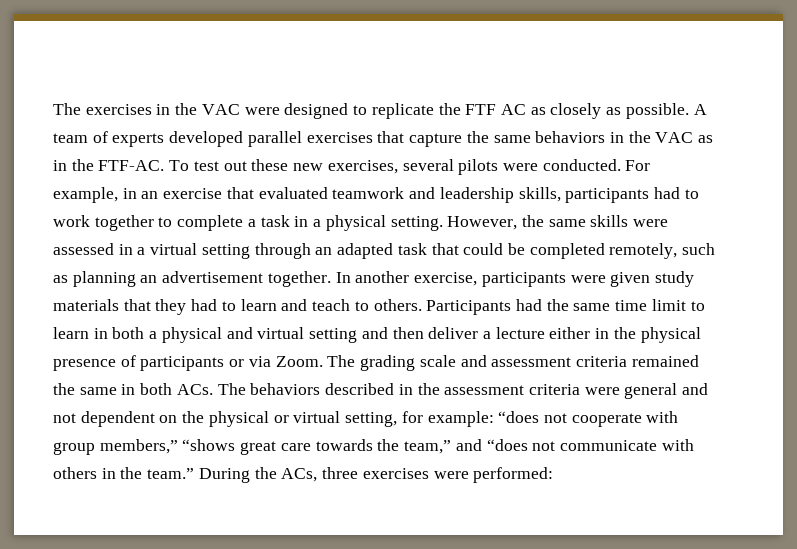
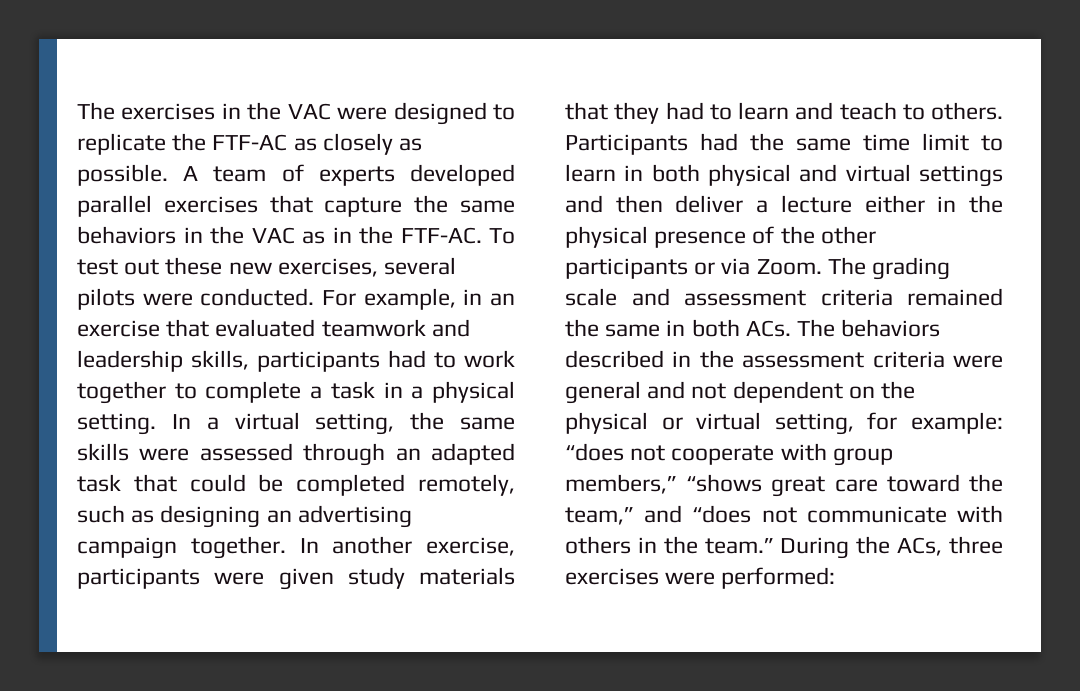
- The exercises in the VAC were designed to replicate the FTF AC as closely as possible.
+ The exercises in the VAC were designed to replicate the FTF-AC as closely as possible.
- However, the same skills were assessed in a virtual setting through an adapted task that could be completed remotely, such as planning an advertisement together.
+ In a virtual setting, the same skills were assessed through an adapted task that could be completed remotely, such as designing an advertising campaign together.
- Participants had the same time limit to learn in both a physical and virtual setting and then deliver a lecture either in the physical presence of participants or via Zoom.
+ Participants had the same time limit to learn in both physical and virtual settings and then deliver a lecture either in the physical presence of the other participants or via Zoom.
- The grading scale and assessment criteria remained the same in both ACs. The behaviors described in the assessment criteria were general and not dependent on the physical or virtual setting, for example: “does not cooperate with group members,” “shows great care towards the team,” and “does not communicate with others in the team.”
+ The grading scale and assessment criteria remained the same in both ACs. The behaviors described in the assessment criteria were general and not dependent on the physical or virtual setting, for example: “does not cooperate with group members,” “shows great care toward the team,” and “does not communicate with others in the team.”

